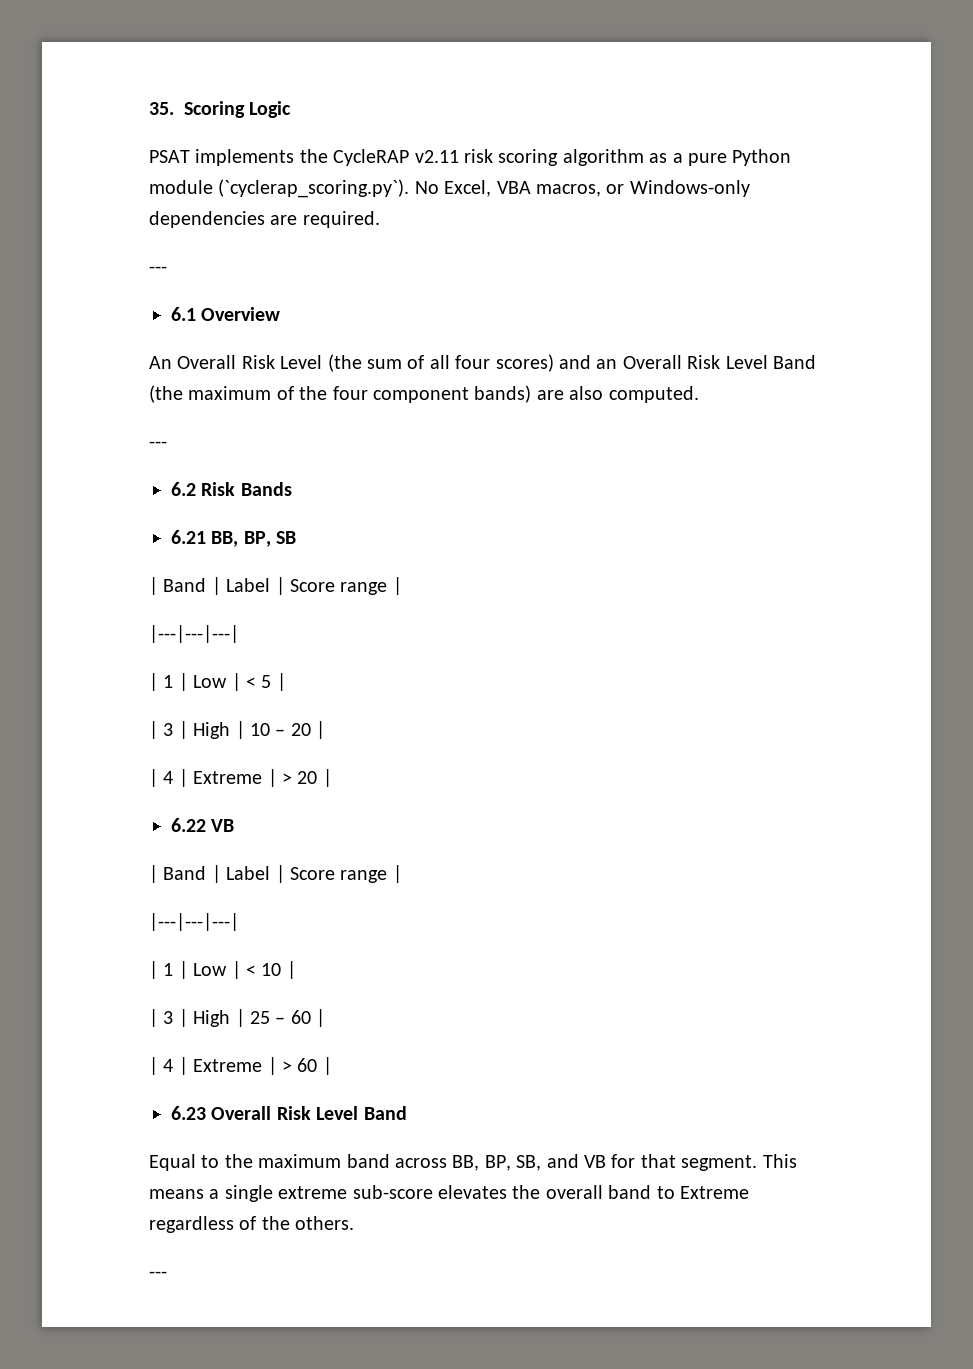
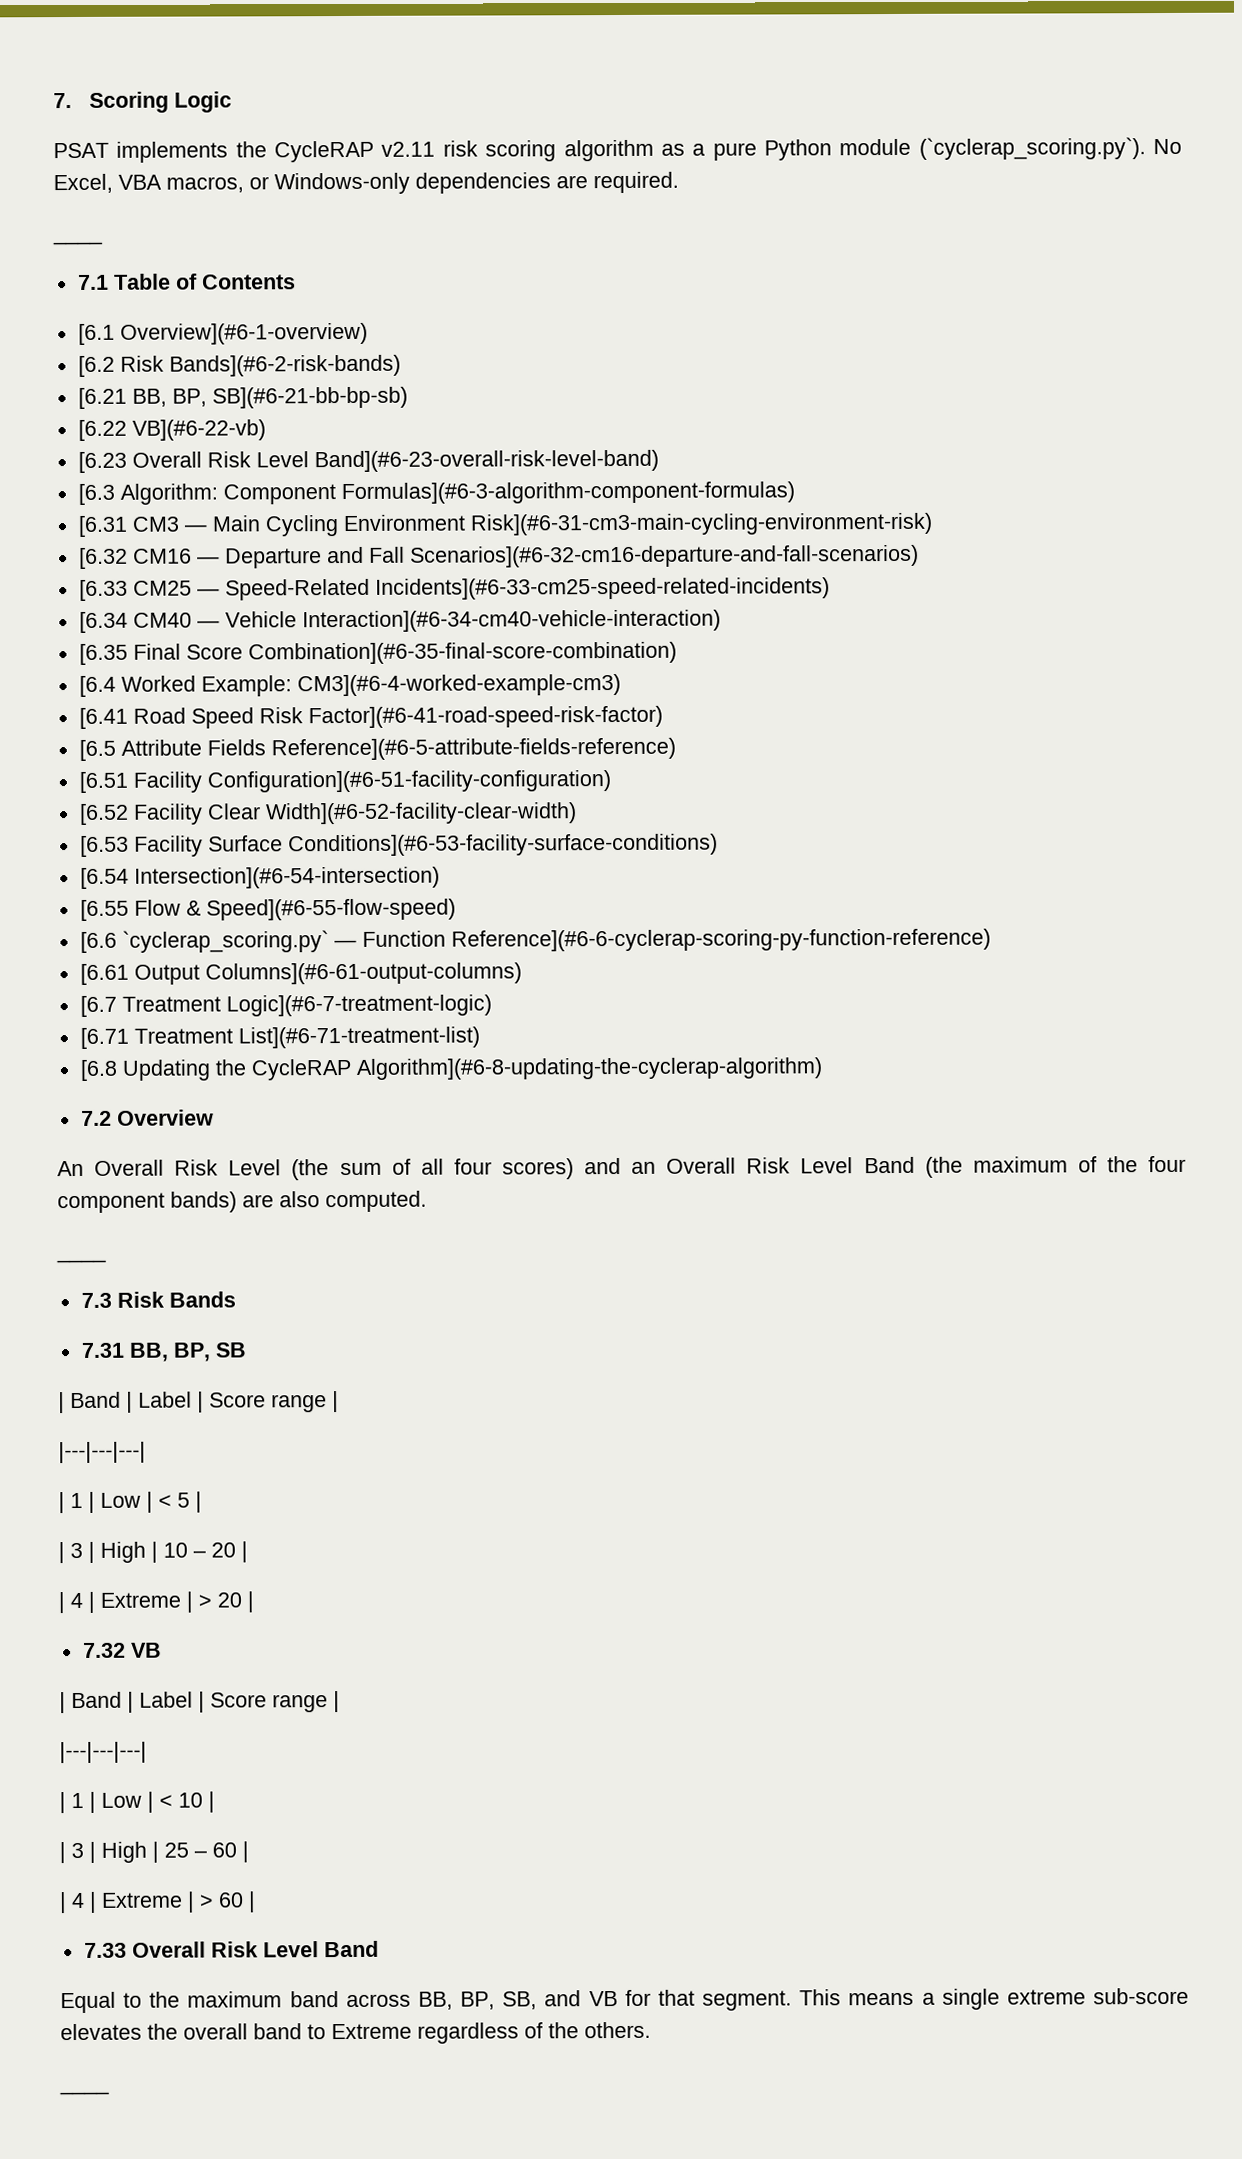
- 35. Scoring Logic
+ 7. Scoring Logic
  PSAT implements the CycleRAP v2.11 risk scoring algorithm as a pure Python module (`cyclerap_scoring.py`). No Excel, VBA macros, or Windows-only dependencies are required.
- ---
- 6.1 Overview
+ ____
+ 7.1 Table of Contents
+ [6.1 Overview](#6-1-overview)
+ [6.2 Risk Bands](#6-2-risk-bands)
+ [6.21 BB, BP, SB](#6-21-bb-bp-sb)
+ [6.22 VB](#6-22-vb)
+ [6.23 Overall Risk Level Band](#6-23-overall-risk-level-band)
+ [6.3 Algorithm: Component Formulas](#6-3-algorithm-component-formulas)
+ [6.31 CM3 — Main Cycling Environment Risk](#6-31-cm3-main-cycling-environment-risk)
+ [6.32 CM16 — Departure and Fall Scenarios](#6-32-cm16-departure-and-fall-scenarios)
+ [6.33 CM25 — Speed-Related Incidents](#6-33-cm25-speed-related-incidents)
+ [6.34 CM40 — Vehicle Interaction](#6-34-cm40-vehicle-interaction)
+ [6.35 Final Score Combination](#6-35-final-score-combination)
+ [6.4 Worked Example: CM3](#6-4-worked-example-cm3)
+ [6.41 Road Speed Risk Factor](#6-41-road-speed-risk-factor)
+ [6.5 Attribute Fields Reference](#6-5-attribute-fields-reference)
+ [6.51 Facility Configuration](#6-51-facility-configuration)
+ [6.52 Facility Clear Width](#6-52-facility-clear-width)
+ [6.53 Facility Surface Conditions](#6-53-facility-surface-conditions)
+ [6.54 Intersection](#6-54-intersection)
+ [6.55 Flow & Speed](#6-55-flow-speed)
+ [6.6 `cyclerap_scoring.py` — Function Reference](#6-6-cyclerap-scoring-py-function-reference)
+ [6.61 Output Columns](#6-61-output-columns)
+ [6.7 Treatment Logic](#6-7-treatment-logic)
+ [6.71 Treatment List](#6-71-treatment-list)
+ [6.8 Updating the CycleRAP Algorithm](#6-8-updating-the-cyclerap-algorithm)
+ 7.2 Overview
  An Overall Risk Level (the sum of all four scores) and an Overall Risk Level Band (the maximum of the four component bands) are also computed.
- ---
- 6.2 Risk Bands
+ ____
+ 7.3 Risk Bands
- 6.21 BB, BP, SB
+ 7.31 BB, BP, SB
- 6.22 VB
+ 7.32 VB
- 6.23 Overall Risk Level Band
+ 7.33 Overall Risk Level Band
  This means a single extreme sub-score elevates the overall band to Extreme regardless of the others.
- ---
+ ____

